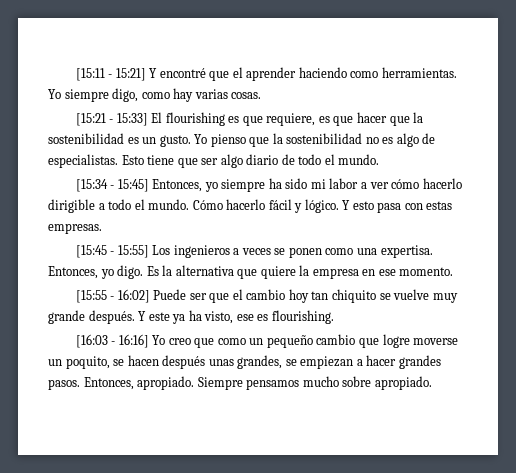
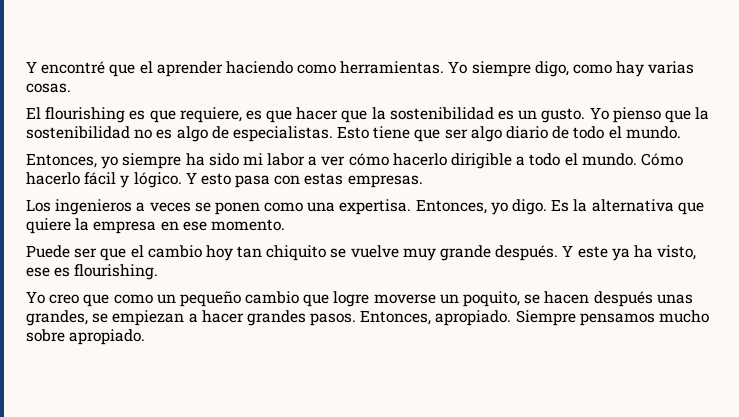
- [15:11 - 15:21] Y encontré que el aprender haciendo como herramientas.
+ Y encontré que el aprender haciendo como herramientas.
- [15:21 - 15:33] El flourishing es que requiere, es que hacer que la sostenibilidad es un gusto.
+ El flourishing es que requiere, es que hacer que la sostenibilidad es un gusto.
- [15:34 - 15:45] Entonces, yo siempre ha sido mi labor a ver cómo hacerlo dirigible a todo el mundo.
+ Entonces, yo siempre ha sido mi labor a ver cómo hacerlo dirigible a todo el mundo.
- [15:45 - 15:55] Los ingenieros a veces se ponen como una expertisa.
+ Los ingenieros a veces se ponen como una expertisa.
- [15:55 - 16:02] Puede ser que el cambio hoy tan chiquito se vuelve muy grande después.
+ Puede ser que el cambio hoy tan chiquito se vuelve muy grande después.
- [16:03 - 16:16] Yo creo que como un pequeño cambio que logre moverse un poquito, se hacen después unas grandes, se empiezan a hacer grandes pasos.
+ Yo creo que como un pequeño cambio que logre moverse un poquito, se hacen después unas grandes, se empiezan a hacer grandes pasos.

